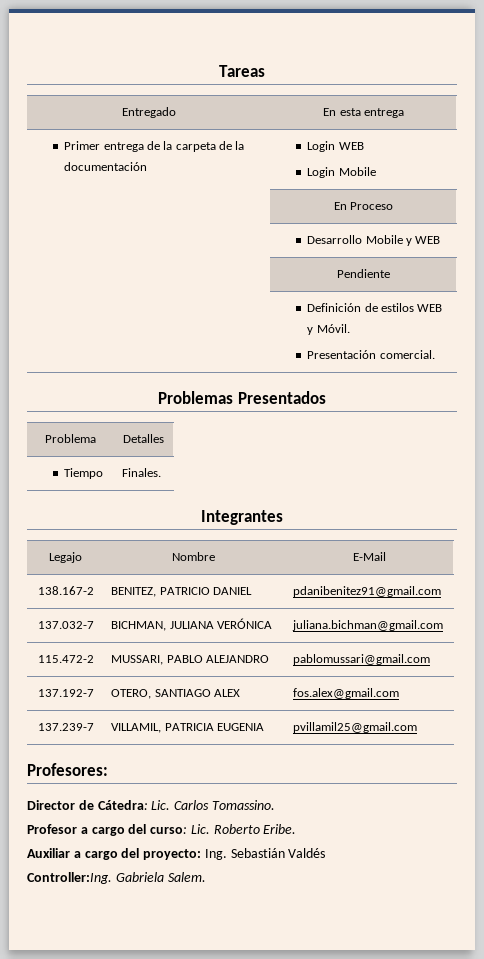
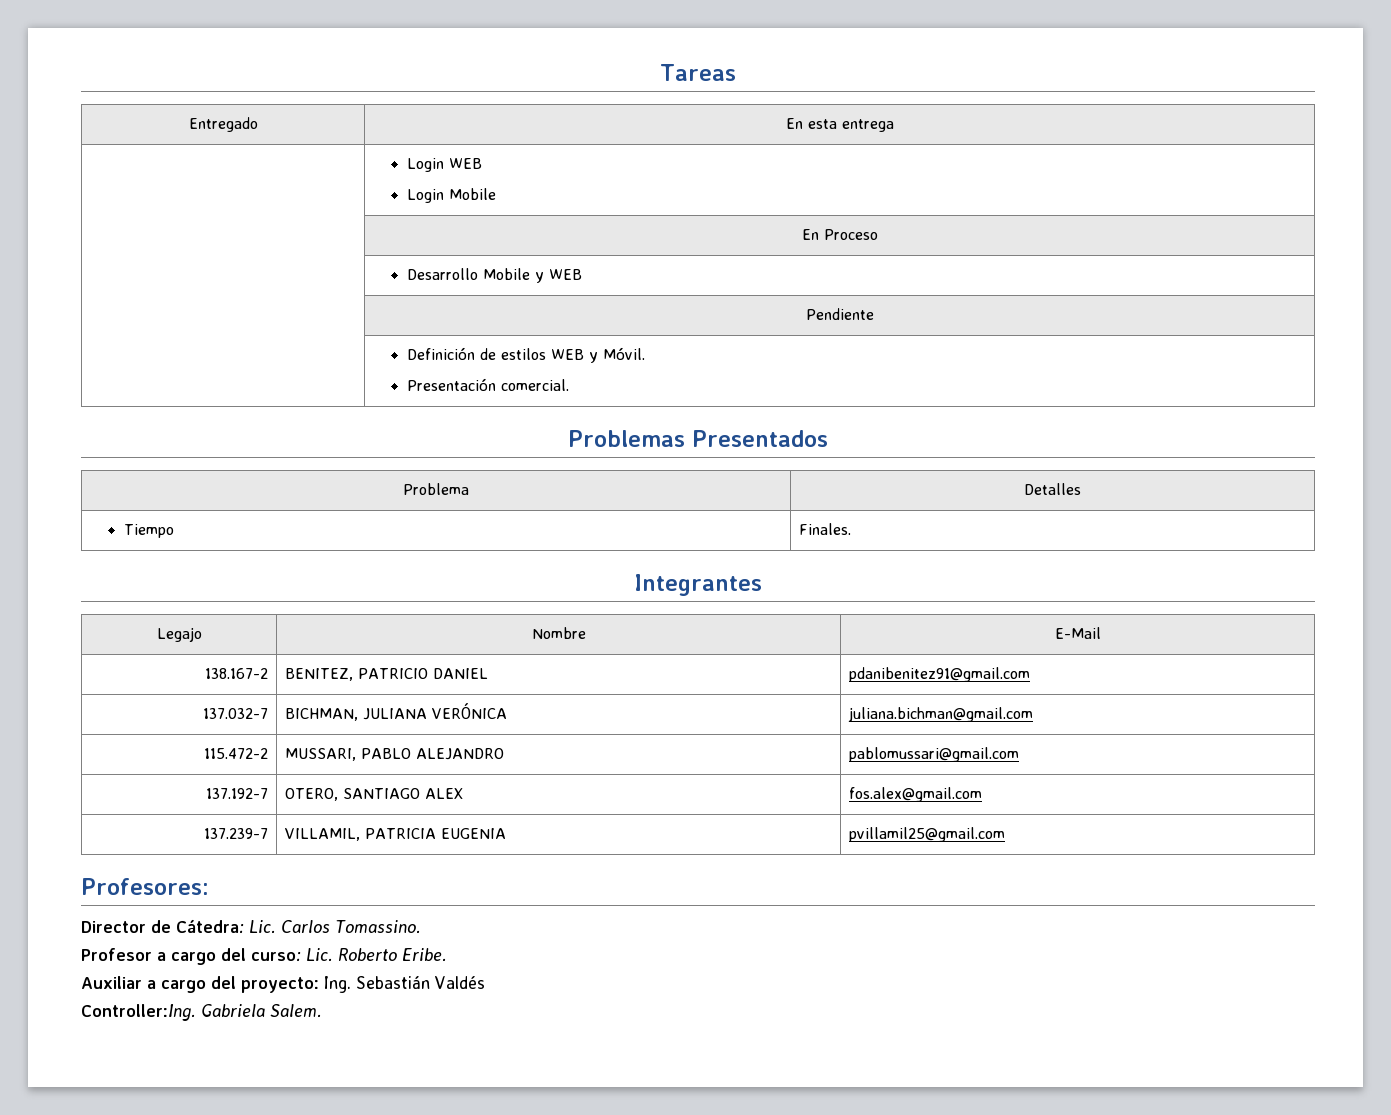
- Primer entrega de la carpeta de la documentación | Login WEB
+ | Login WEB

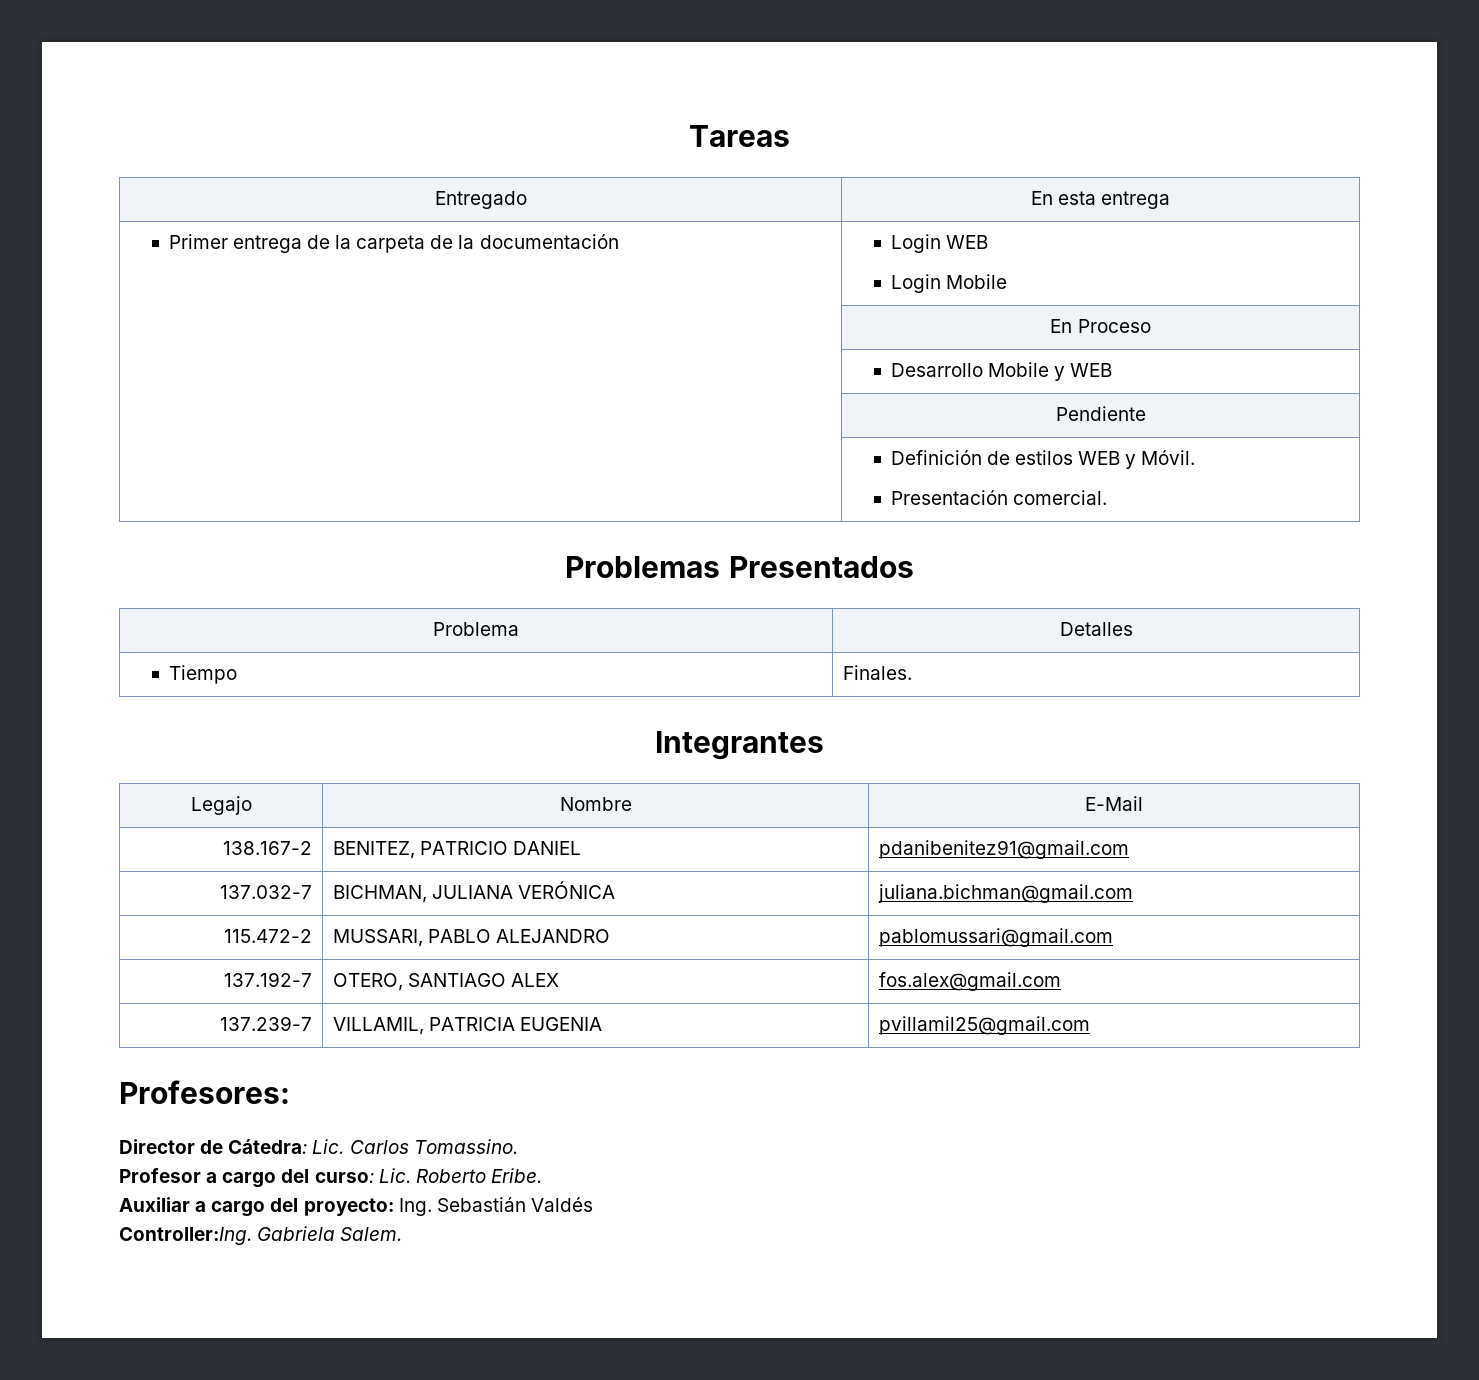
- | Login WEB
+ Primer entrega de la carpeta de la documentación | Login WEB

